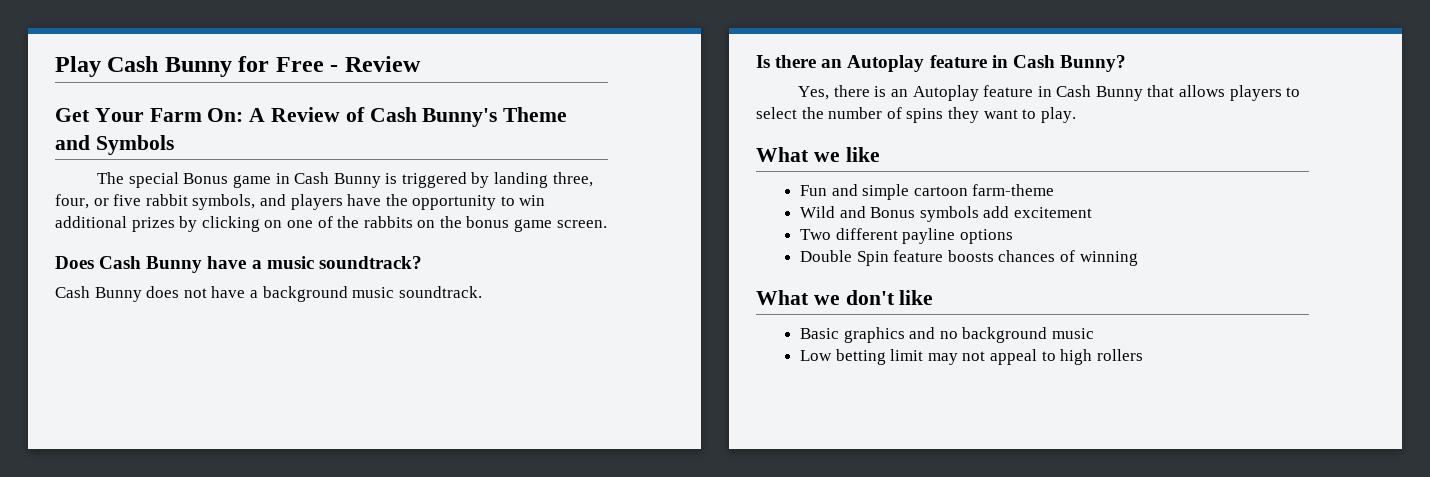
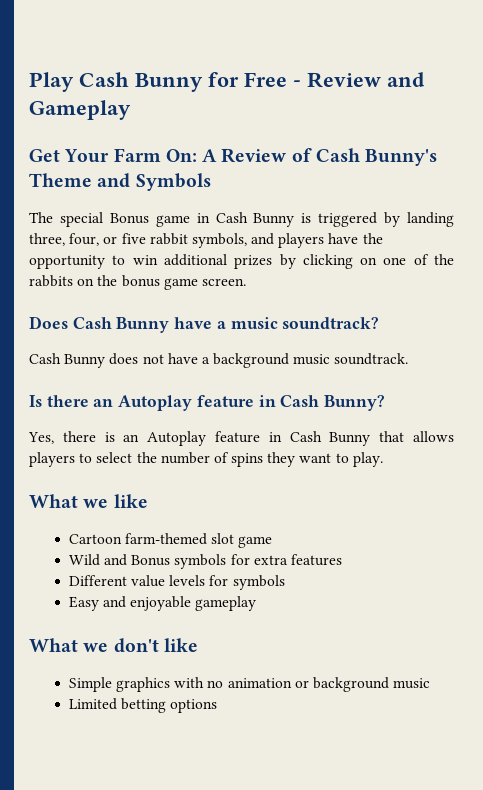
- Play Cash Bunny for Free - Review
+ Play Cash Bunny for Free - Review and Gameplay
- Fun and simple cartoon farm-theme
+ Cartoon farm-themed slot game
- Wild and Bonus symbols add excitement
- Two different payline options
- Double Spin feature boosts chances of winning
+ Wild and Bonus symbols for extra features
+ Different value levels for symbols
+ Easy and enjoyable gameplay
  What we don't like
- Basic graphics and no background music
- Low betting limit may not appeal to high rollers
+ Simple graphics with no animation or background music
+ Limited betting options

